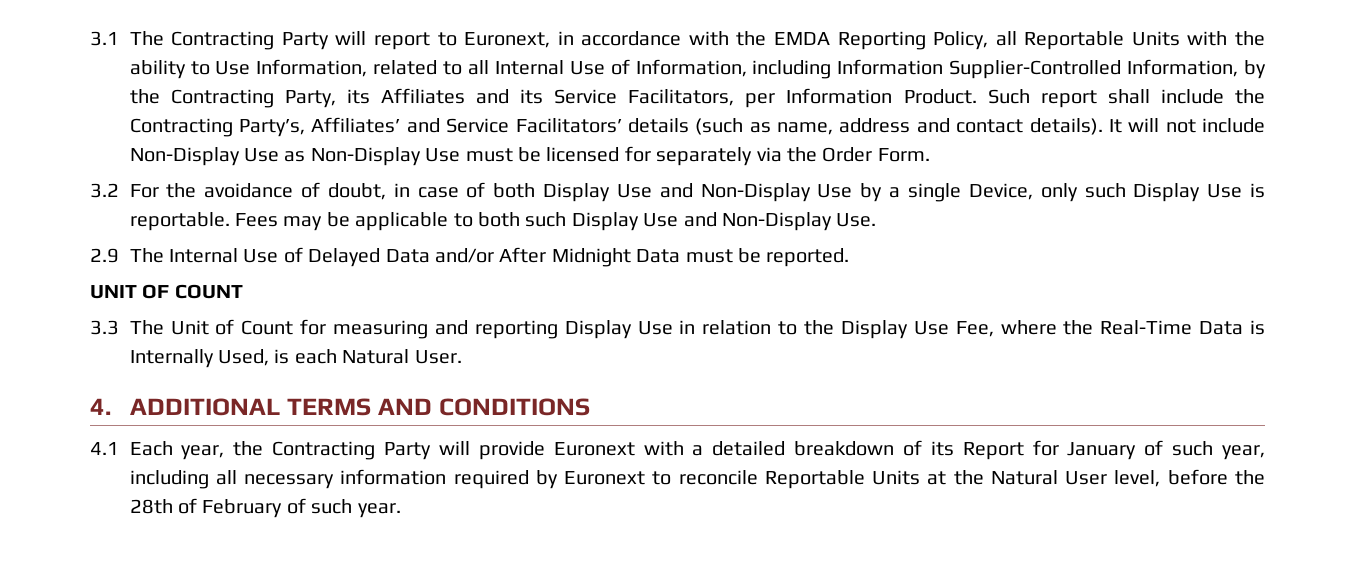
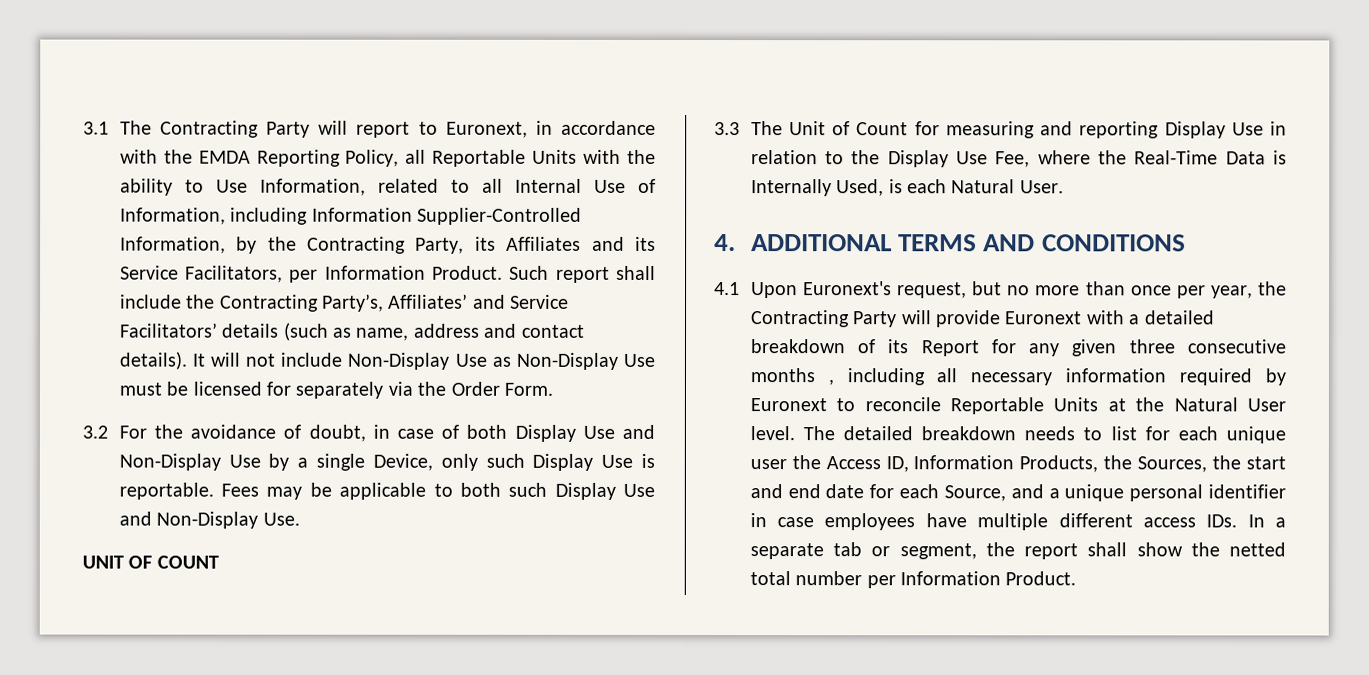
- 2.9 The Internal Use of Delayed Data and/or After Midnight Data must be reported.
- 4.1 Each year, the Contracting Party will provide Euronext with a detailed breakdown of its Report for January of such year, including all necessary information required by Euronext to reconcile Reportable Units at the Natural User level, before the 28th of February of such year.
+ 4.1 Upon Euronext's request, but no more than once per year, the Contracting Party will provide Euronext with a detailed breakdown of its Report for any given three consecutive months , including all necessary information required by Euronext to reconcile Reportable Units at the Natural User level. The detailed breakdown needs to list for each unique user the Access ID, Information Products, the Sources, the start and end date for each Source, and a unique personal identifier in case employees have multiple different access IDs. In a separate tab or segment, the report shall show the netted total number per Information Product.

